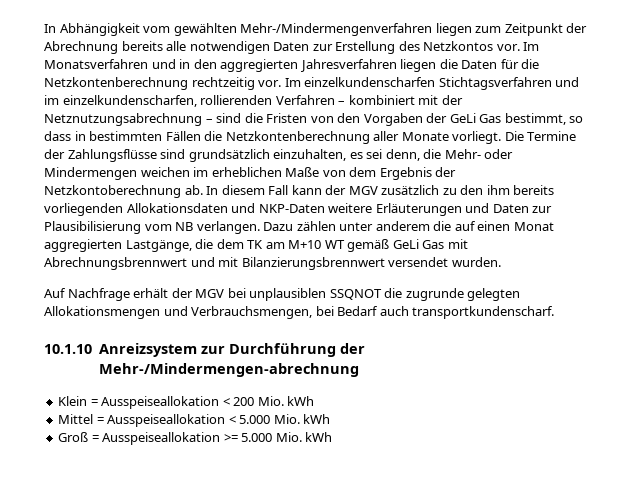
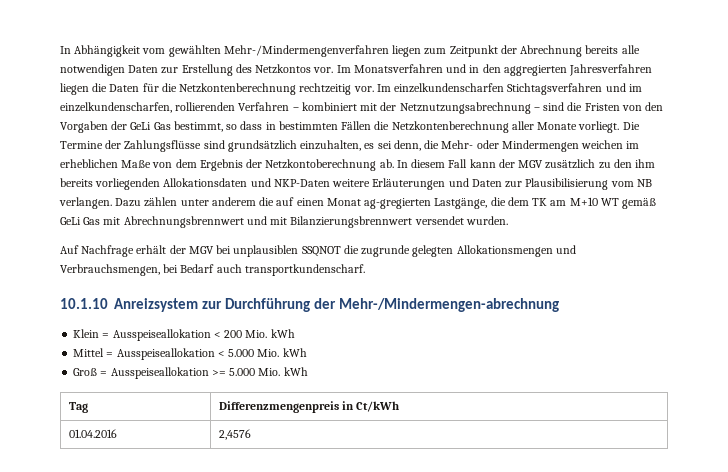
- Dazu zählen unter anderem die auf einen Monat aggregierten Lastgänge, die dem TK am M+10 WT gemäß GeLi Gas mit Abrechnungsbrennwert und mit Bilanzierungsbrennwert versendet wurden.
+ Dazu zählen unter anderem die auf einen Monat ag-gregierten Lastgänge, die dem TK am M+10 WT gemäß GeLi Gas mit Abrechnungsbrennwert und mit Bilanzierungsbrennwert versendet wurden.
+ Tag | Differenzmengenpreis in Ct/kWh
+ 01.04.2016 | 2,4576

